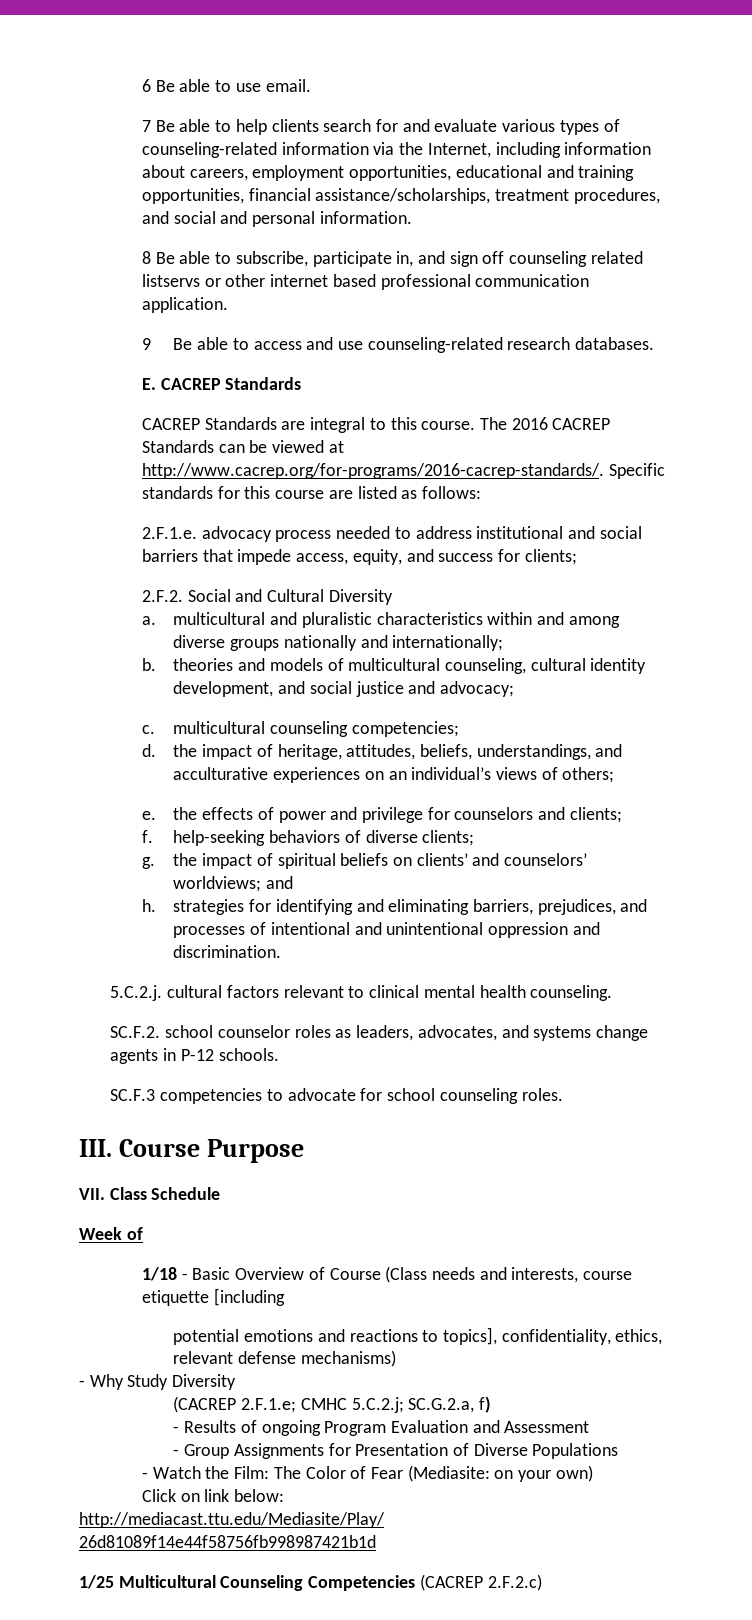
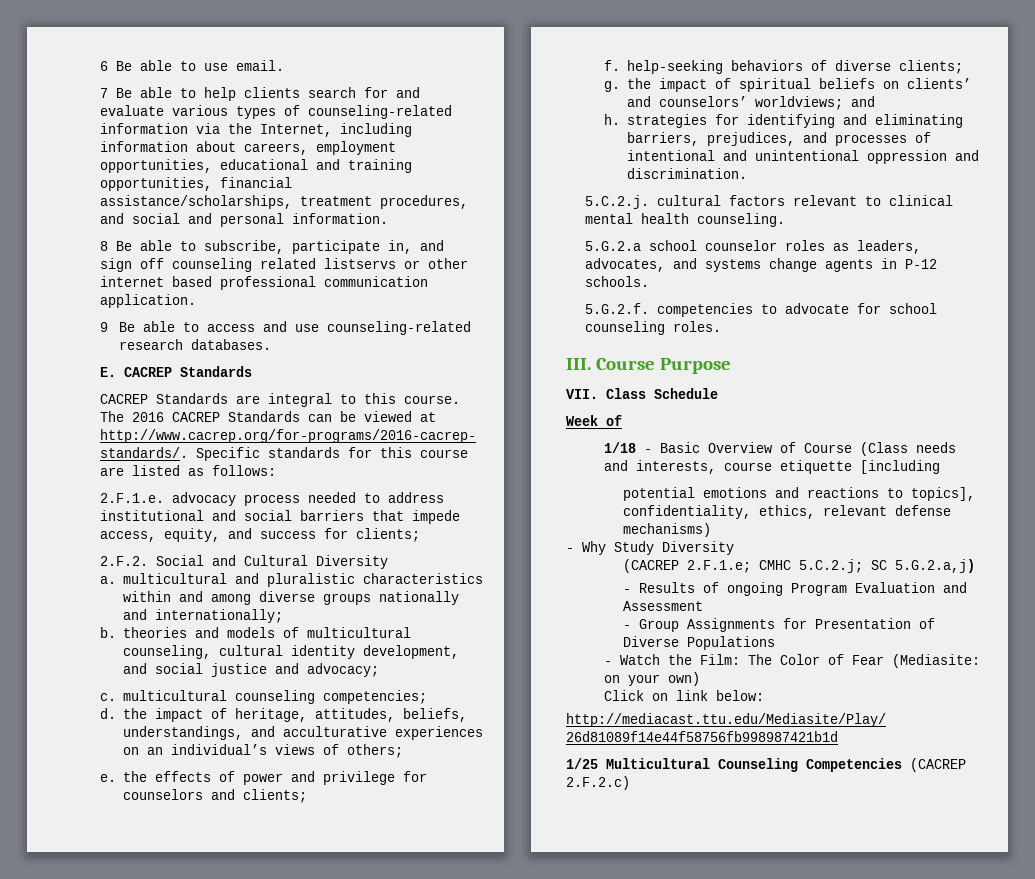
- SC.F.2. school counselor roles as leaders, advocates, and systems change agents in P-12 schools.
+ 5.G.2.a school counselor roles as leaders, advocates, and systems change agents in P-12 schools.
- SC.F.3 competencies to advocate for school counseling roles.
+ 5.G.2.f. competencies to advocate for school counseling roles.
- (CACREP 2.F.1.e; CMHC 5.C.2.j; SC.G.2.a, f)
+ (CACREP 2.F.1.e; CMHC 5.C.2.j; SC 5.G.2.a,j)

